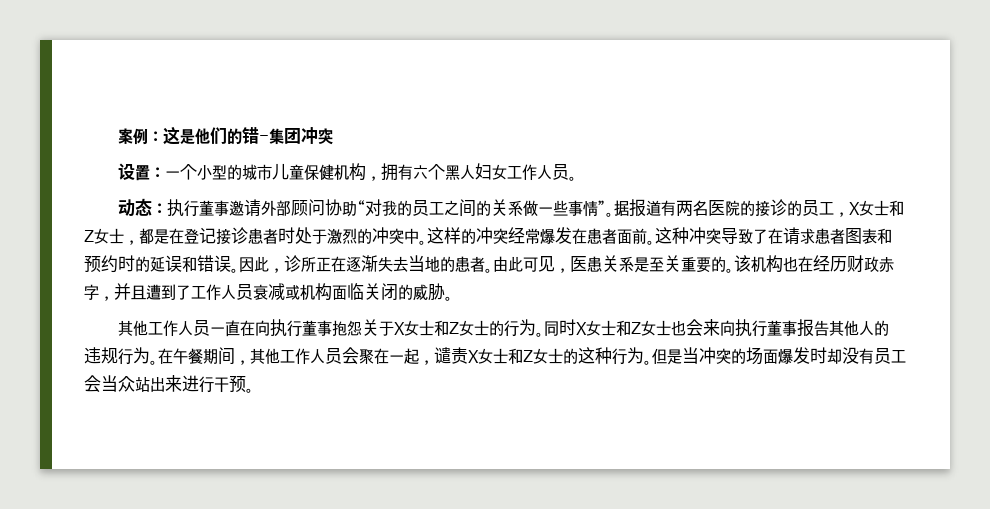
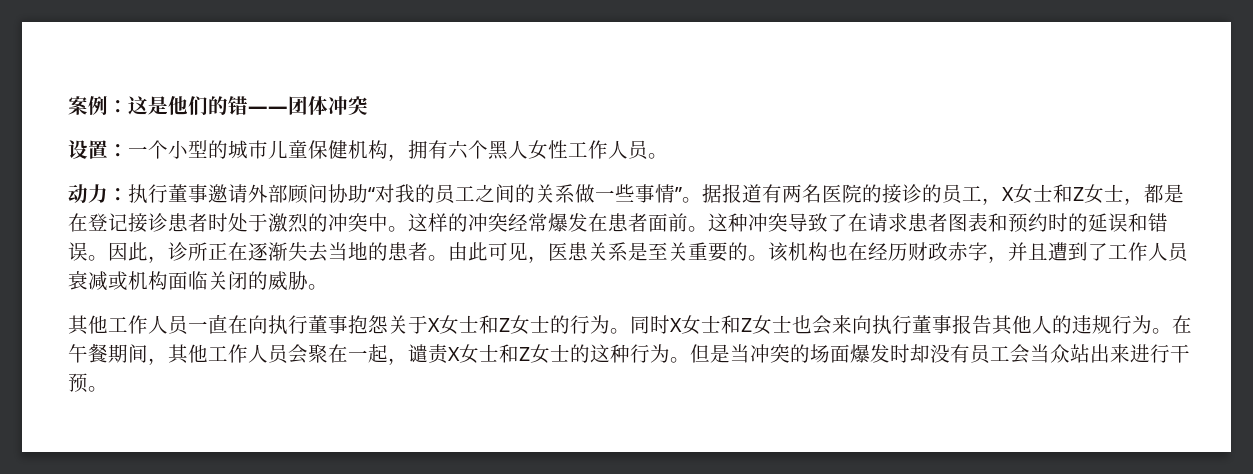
- 案例：这是他们的错-集团冲突
+ 案例：这是他们的错——团体冲突
- 设置：一个小型的城市儿童保健机构，拥有六个黑人妇女工作人员。
+ 设置：一个小型的城市儿童保健机构，拥有六个黑人女性工作人员。
- 动态：执行董事邀请外部顾问协助“对我的员工之间的关系做一些事情”。
+ 动力：执行董事邀请外部顾问协助“对我的员工之间的关系做一些事情”。

